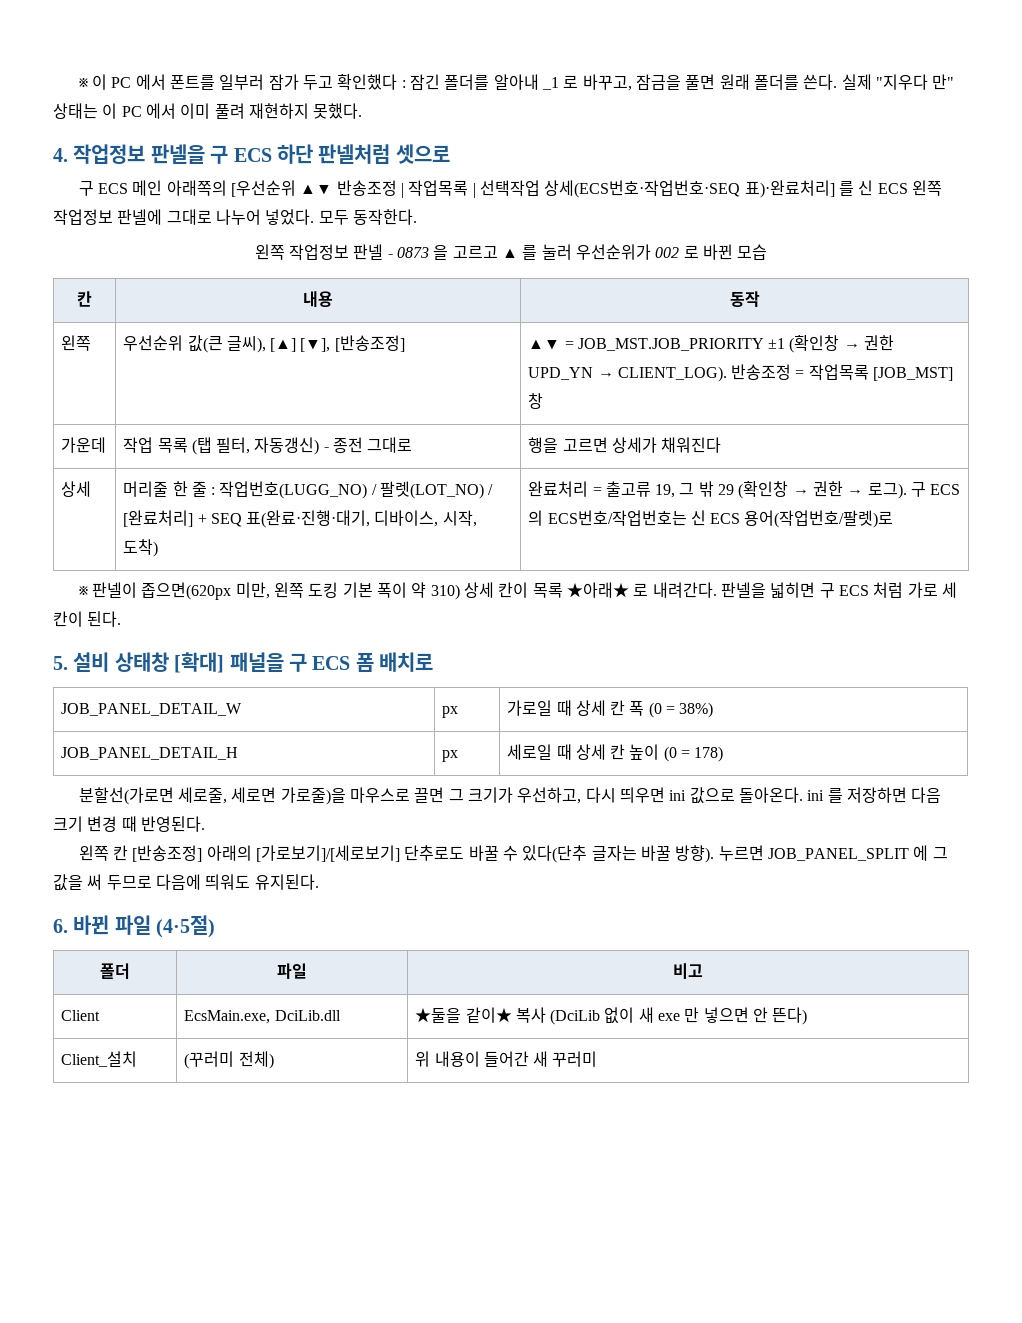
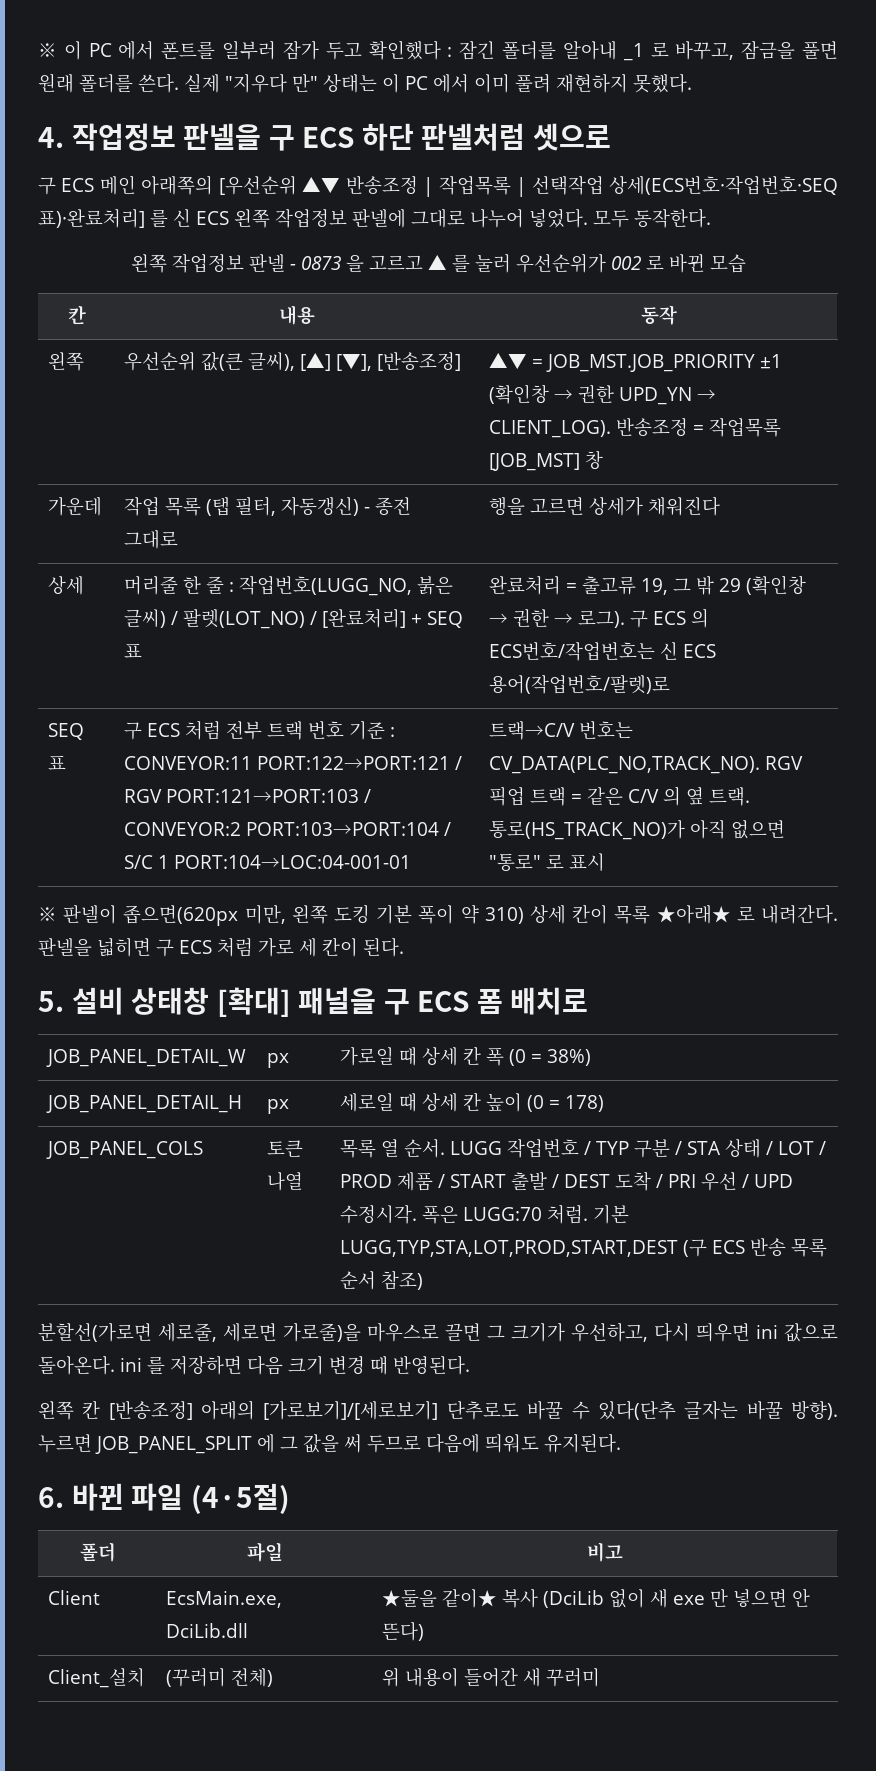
- 상세 | 머리줄 한 줄 : 작업번호(LUGG_NO) / 팔렛(LOT_NO) / [완료처리] + SEQ 표(완료·진행·대기, 디바이스, 시작, 도착) | 완료처리 = 출고류 19, 그 밖 29 (확인창 → 권한 → 로그). 구 ECS 의 ECS번호/작업번호는 신 ECS 용어(작업번호/팔렛)로
+ 상세 | 머리줄 한 줄 : 작업번호(LUGG_NO, 붉은 글씨) / 팔렛(LOT_NO) / [완료처리] + SEQ 표 | 완료처리 = 출고류 19, 그 밖 29 (확인창 → 권한 → 로그). 구 ECS 의 ECS번호/작업번호는 신 ECS 용어(작업번호/팔렛)로
+ SEQ 표 | 구 ECS 처럼 전부 트랙 번호 기준 : CONVEYOR:11 PORT:122→PORT:121 / RGV PORT:121→PORT:103 / CONVEYOR:2 PORT:103→PORT:104 / S/C 1 PORT:104→LOC:04-001-01 | 트랙→C/V 번호는 CV_DATA(PLC_NO,TRACK_NO). RGV 픽업 트랙 = 같은 C/V 의 옆 트랙. 통로(HS_TRACK_NO)가 아직 없으면 "통로" 로 표시
+ JOB_PANEL_COLS | 토큰 나열 | 목록 열 순서. LUGG 작업번호 / TYP 구분 / STA 상태 / LOT / PROD 제품 / START 출발 / DEST 도착 / PRI 우선 / UPD 수정시각. 폭은 LUGG:70 처럼. 기본 LUGG,TYP,STA,LOT,PROD,START,DEST (구 ECS 반송 목록 순서 참조)

